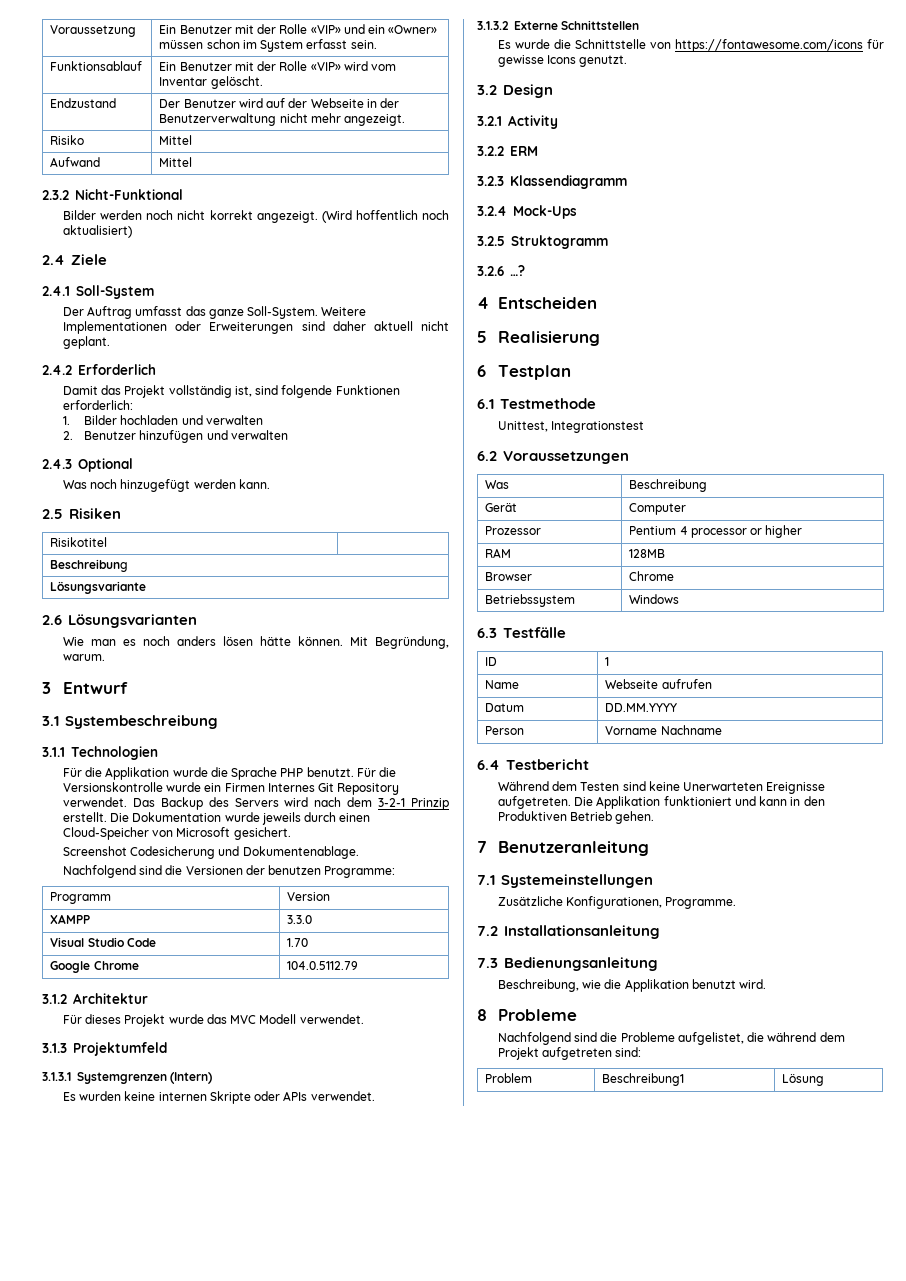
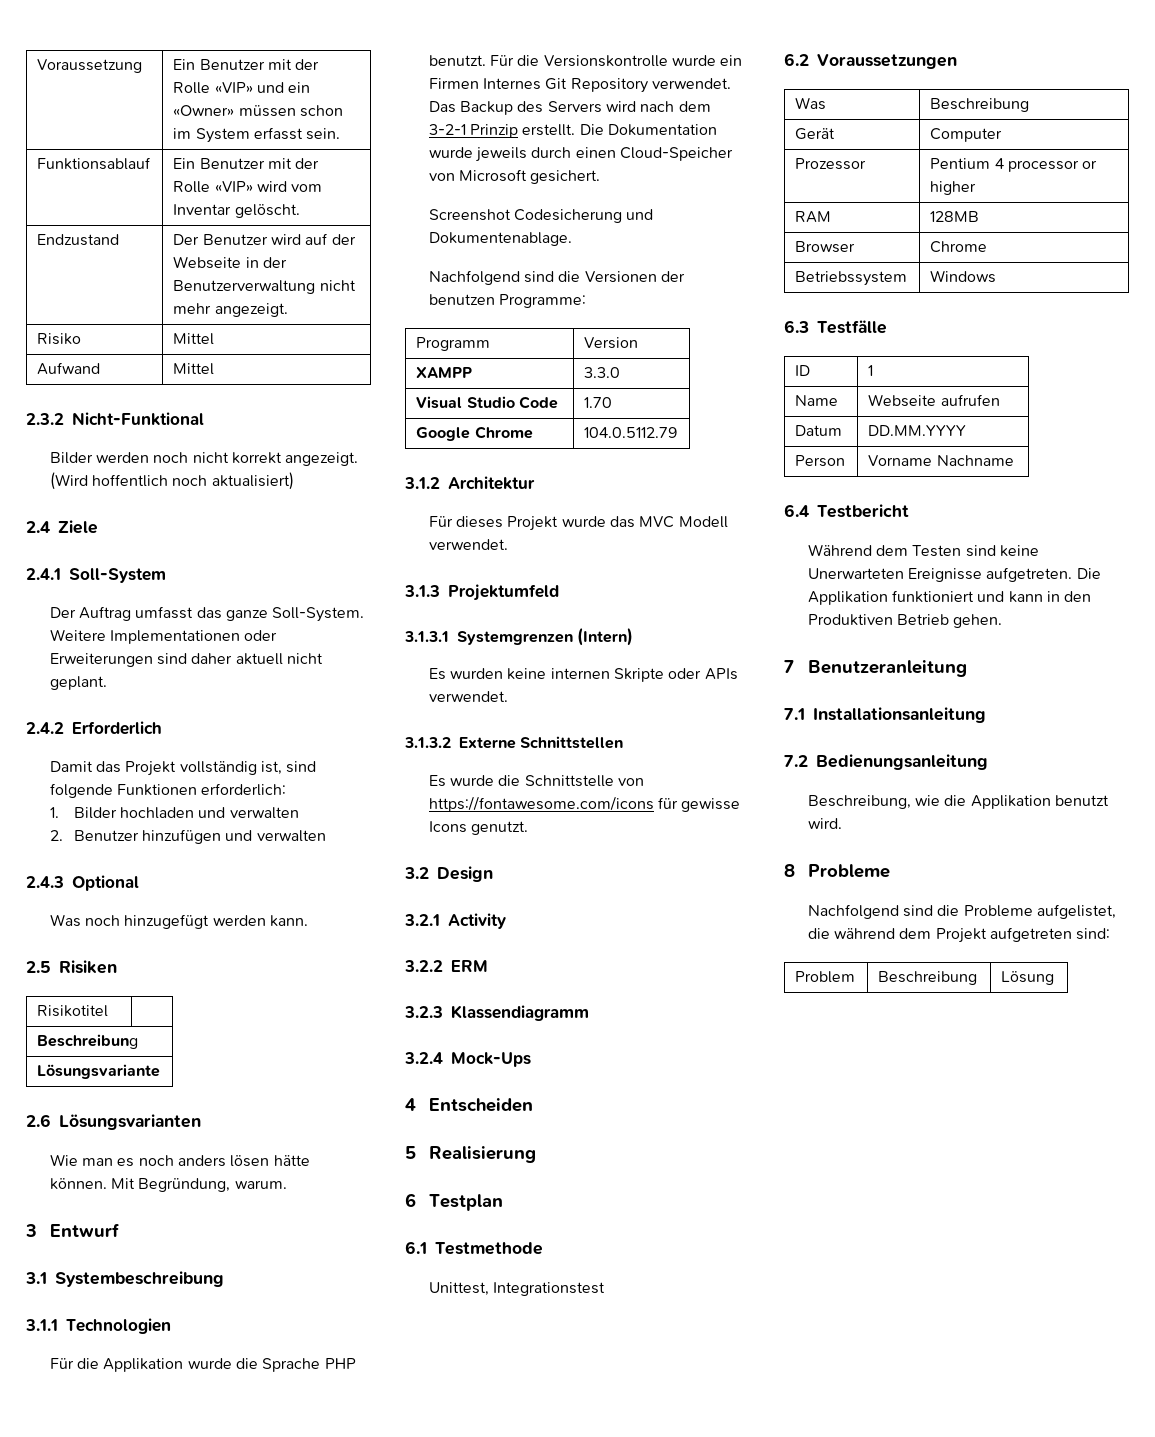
- 3.2.5 Struktogramm
- 3.2.6 …?
- 7.1 Systemeinstellungen
- Zusätzliche Konfigurationen, Programme.
- 7.2 Installationsanleitung
+ 7.1 Installationsanleitung
- 7.3 Bedienungsanleitung
+ 7.2 Bedienungsanleitung
- Problem | Beschreibung1 | Lösung
+ Problem | Beschreibung | Lösung

